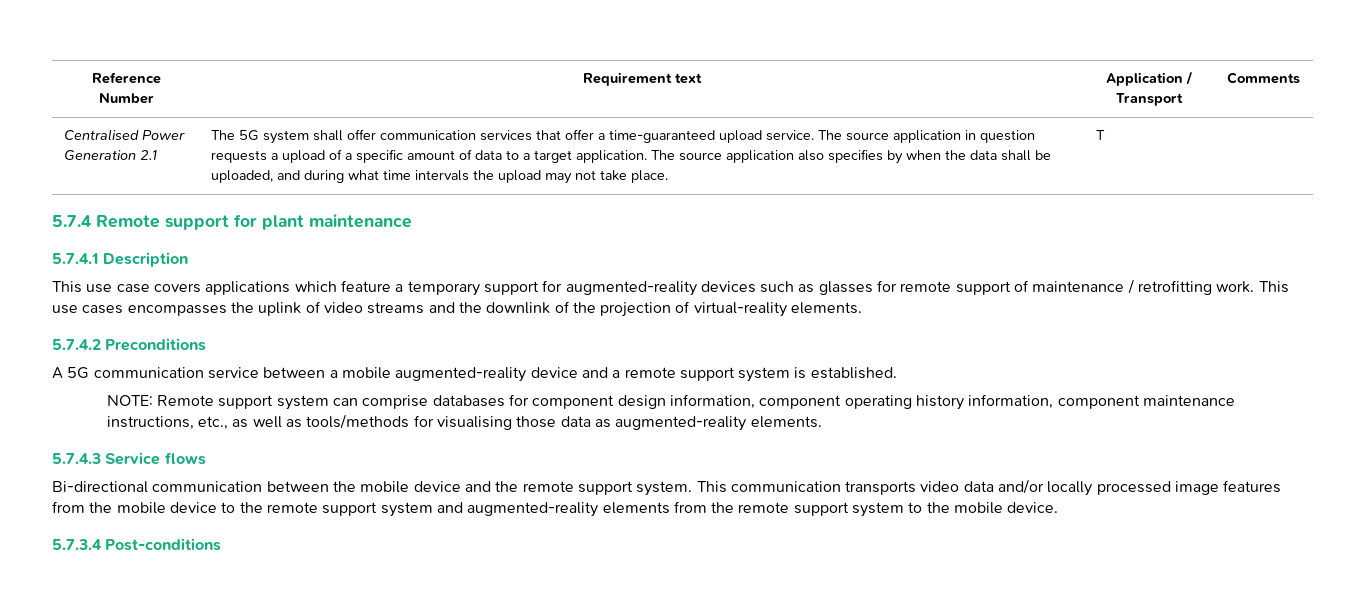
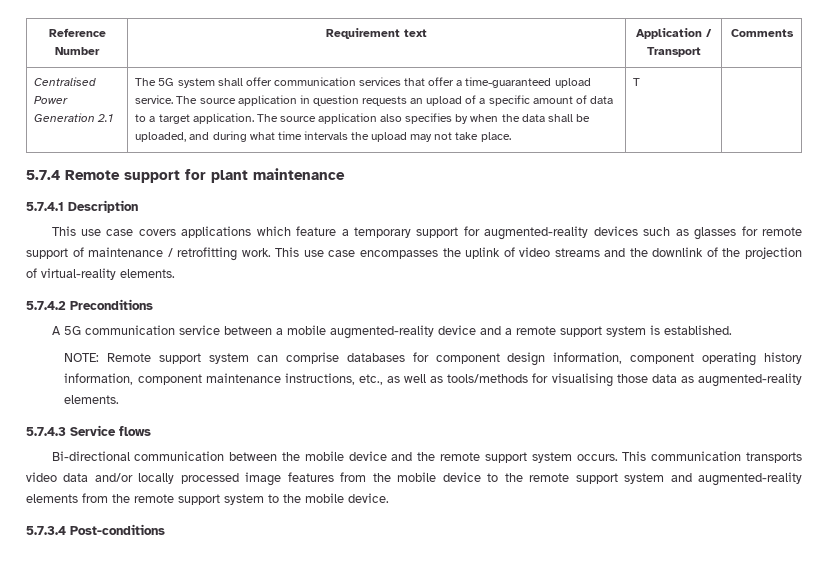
- The source application in question requests a upload of a specific amount of data to a target application.
+ The source application in question requests an upload of a specific amount of data to a target application.
- This use cases encompasses the uplink of video streams and the downlink of the projection of virtual-reality elements.
+ This use case encompasses the uplink of video streams and the downlink of the projection of virtual-reality elements.
- Bi-directional communication between the mobile device and the remote support system.
+ Bi-directional communication between the mobile device and the remote support system occurs.

